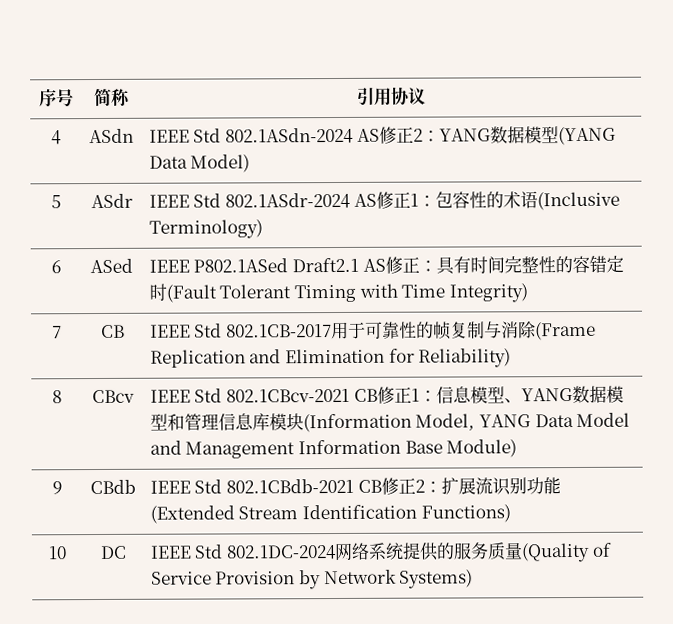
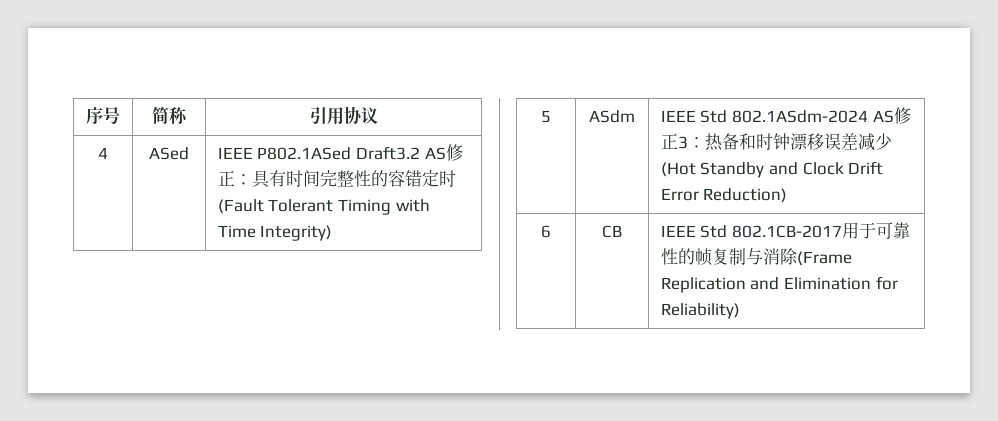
- 4 | ASdn | IEEE Std 802.1ASdn-2024 AS修正2：YANG数据模型(YANG Data Model)
- 5 | ASdr | IEEE Std 802.1ASdr-2024 AS修正1：包容性的术语(Inclusive Terminology)
- 6 | ASed | IEEE P802.1ASed Draft2.1 AS修正：具有时间完整性的容错定时(Fault Tolerant Timing with Time Integrity)
+ 4 | ASed | IEEE P802.1ASed Draft3.2 AS修正：具有时间完整性的容错定时(Fault Tolerant Timing with Time Integrity)
- 7 | CB | IEEE Std 802.1CB-2017用于可靠性的帧复制与消除(Frame Replication and Elimination for Reliability)
+ 5 | ASdm | IEEE Std 802.1ASdm-2024 AS修正3：热备和时钟漂移误差减少(Hot Standby and Clock Drift Error Reduction)
+ 6 | CB | IEEE Std 802.1CB-2017用于可靠性的帧复制与消除(Frame Replication and Elimination for Reliability)
- 8 | CBcv | IEEE Std 802.1CBcv-2021 CB修正1：信息模型、YANG数据模型和管理信息库模块(Information Model, YANG Data Model and Management Information Base Module)
- 9 | CBdb | IEEE Std 802.1CBdb-2021 CB修正2：扩展流识别功能(Extended Stream Identification Functions)
- 10 | DC | IEEE Std 802.1DC-2024网络系统提供的服务质量(Quality of Service Provision by Network Systems)

